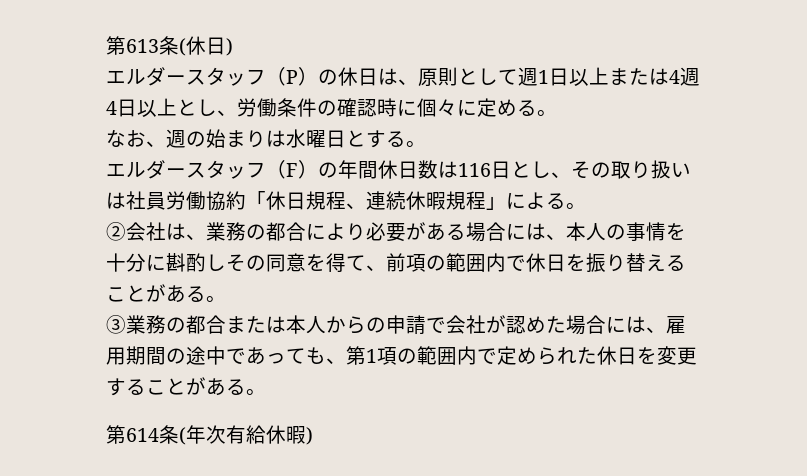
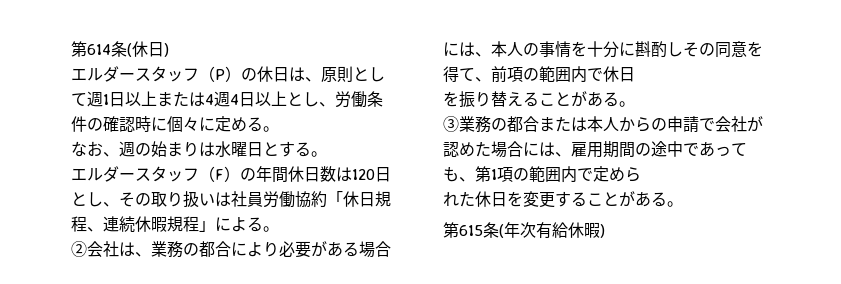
- 第613条(休日)
+ 第614条(休日)
- エルダースタッフ（F）の年間休日数は116日とし、その取り扱いは社員労働協約「休日規程、連続休暇規程」による。
+ エルダースタッフ（F）の年間休日数は120日とし、その取り扱いは社員労働協約「休日規程、連続休暇規程」による。
- ②会社は、業務の都合により必要がある場合には、本人の事情を十分に斟酌しその同意を得て、前項の範囲内で休日を振り替えることがある。
+ ②会社は、業務の都合により必要がある場合には、本人の事情を十分に斟酌しその同意を得て、前項の範囲内で休日
+ を振り替えることがある。
- ③業務の都合または本人からの申請で会社が認めた場合には、雇用期間の途中であっても、第1項の範囲内で定められた休日を変更することがある。
+ ③業務の都合または本人からの申請で会社が認めた場合には、雇用期間の途中であっても、第1項の範囲内で定めら
+ れた休日を変更することがある。
- 第614条(年次有給休暇)
+ 第615条(年次有給休暇)

